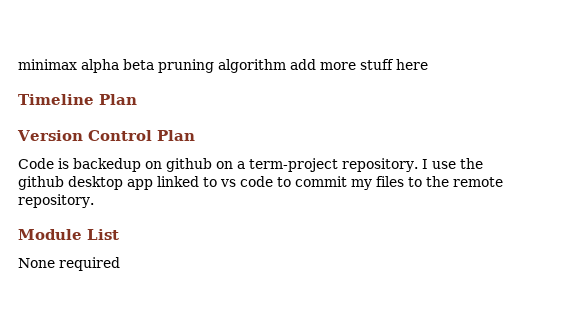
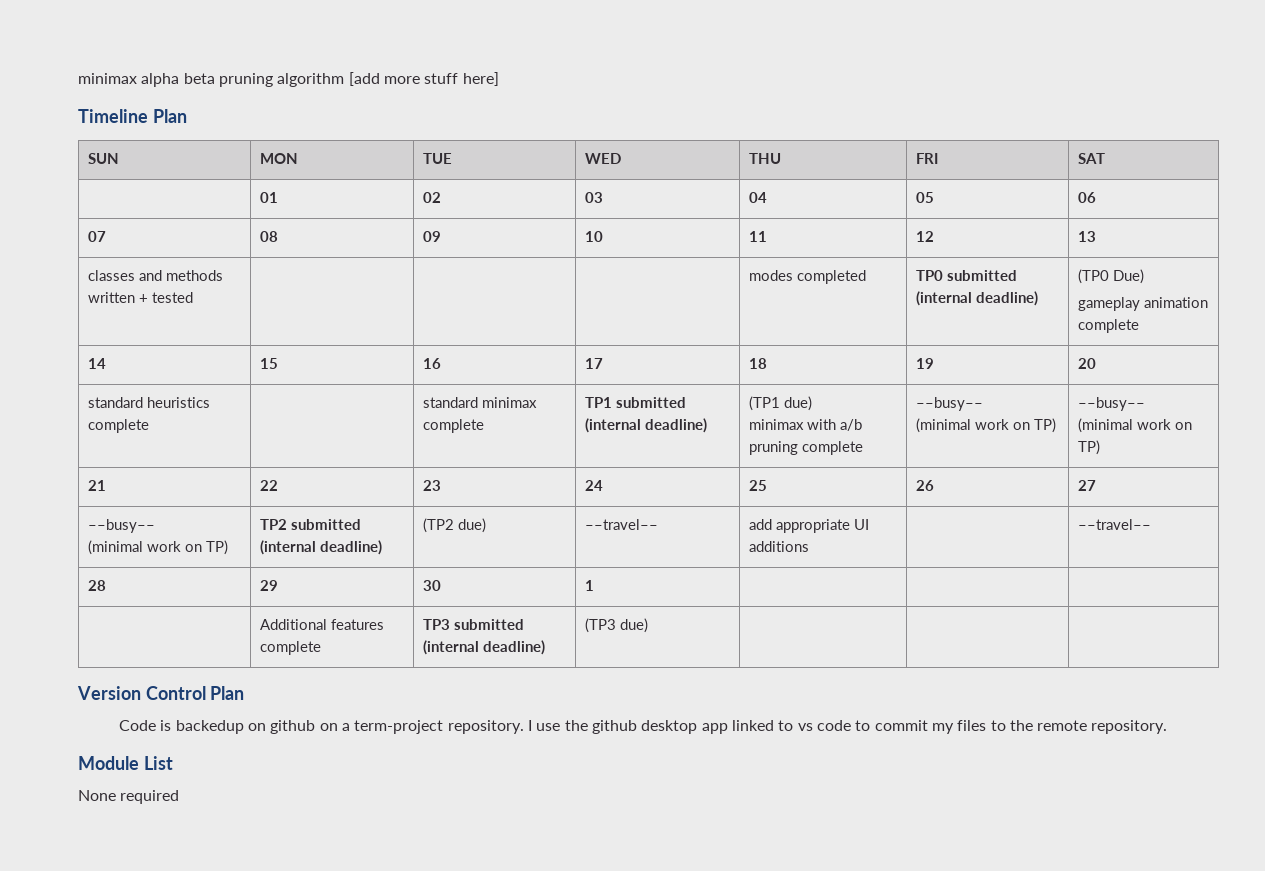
- minimax alpha beta pruning algorithm add more stuff here
+ minimax alpha beta pruning algorithm [add more stuff here]
+ SUN | MON | TUE | WED | THU | FRI | SAT
+ | 01 | 02 | 03 | 04 | 05 | 06
+ 07 | 08 | 09 | 10 | 11 | 12 | 13
+ classes and methods written + tested | | | | modes completed | TP0 submitted (internal deadline) | (TP0 Due)
+ gameplay animation complete
+ 14 | 15 | 16 | 17 | 18 | 19 | 20
+ standard heuristics complete | | standard minimax complete | TP1 submitted (internal deadline) | (TP1 due)
+ minimax with a/b pruning complete | ––busy––
+ (minimal work on TP) | ––busy––
+ (minimal work on TP)
+ 21 | 22 | 23 | 24 | 25 | 26 | 27
+ ––busy––
+ (minimal work on TP) | TP2 submitted (internal deadline) | (TP2 due) | ––travel–– | add appropriate UI additions | | ––travel––
+ 28 | 29 | 30 | 1 | | |
+ | Additional features complete | TP3 submitted (internal deadline) | (TP3 due) | | |

